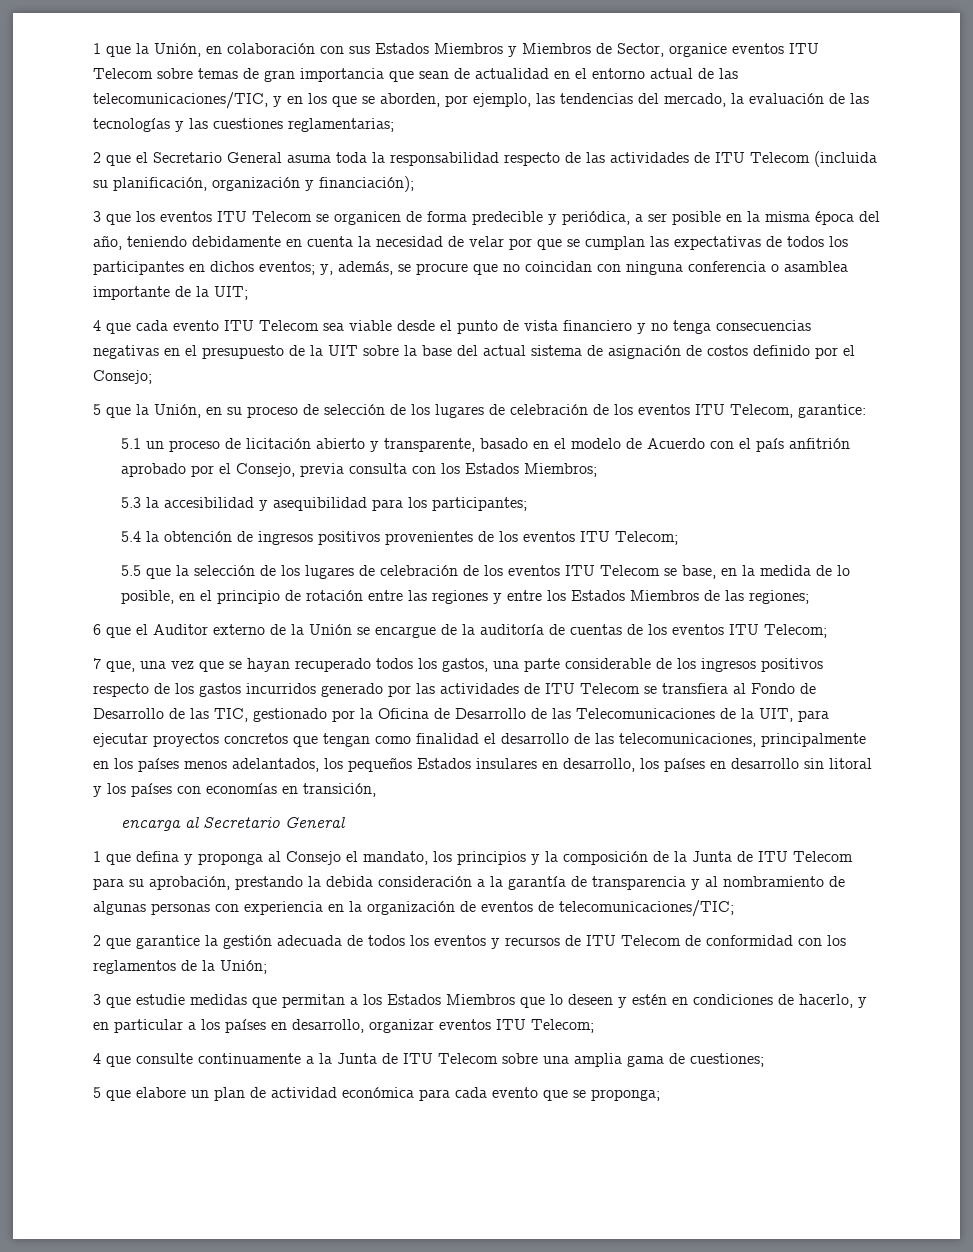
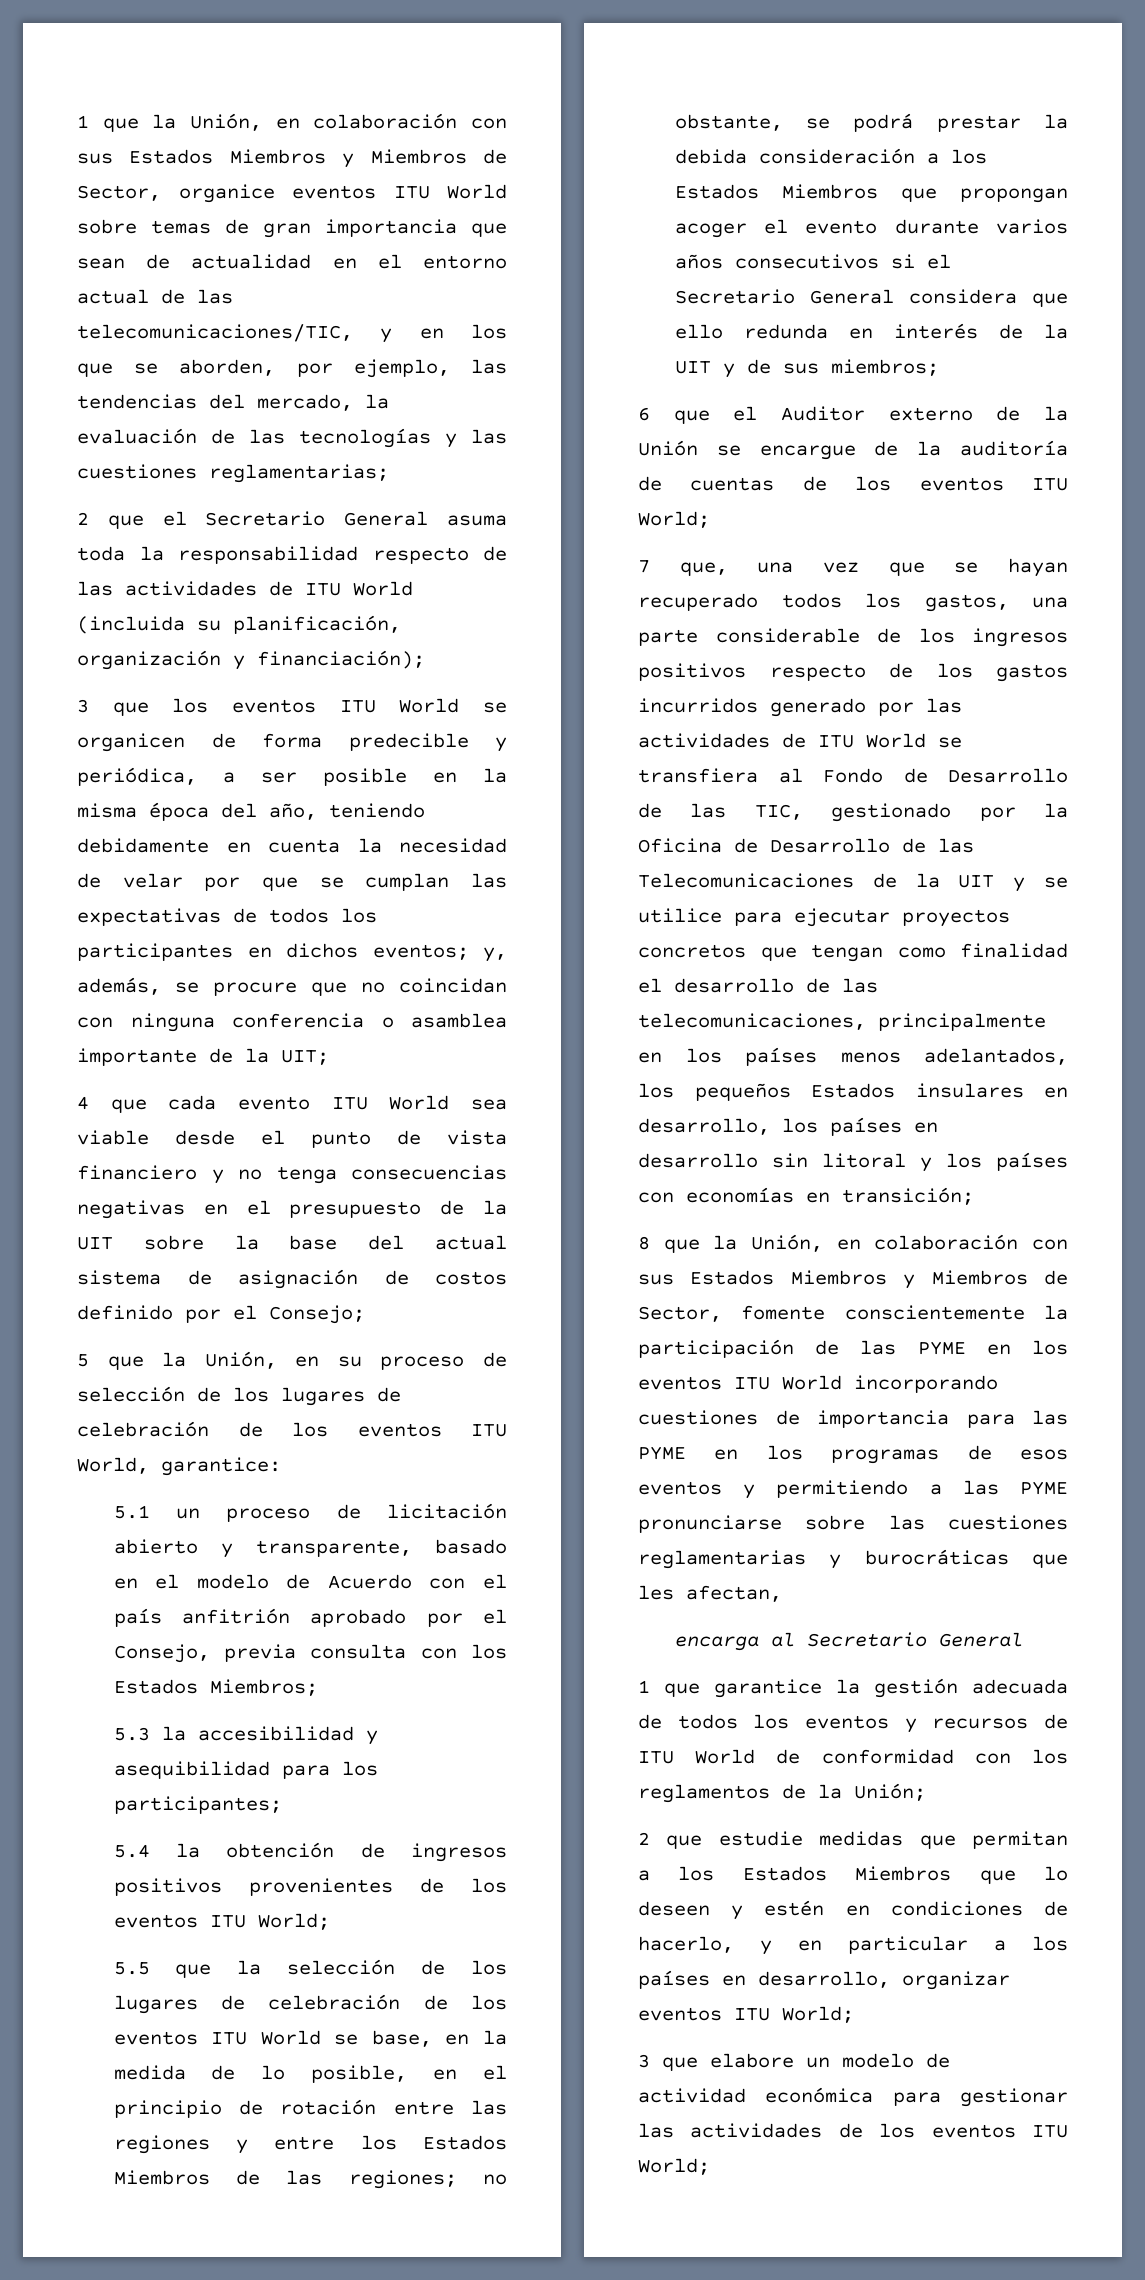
- 1 que la Unión, en colaboración con sus Estados Miembros y Miembros de Sector, organice eventos ITU Telecom sobre temas de gran importancia que sean de actualidad en el entorno actual de las telecomunicaciones/TIC, y en los que se aborden, por ejemplo, las tendencias del mercado, la evaluación de las tecnologías y las cuestiones reglamentarias;
+ 1 que la Unión, en colaboración con sus Estados Miembros y Miembros de Sector, organice eventos ITU World sobre temas de gran importancia que sean de actualidad en el entorno actual de las telecomunicaciones/TIC, y en los que se aborden, por ejemplo, las tendencias del mercado, la evaluación de las tecnologías y las cuestiones reglamentarias;
- 2 que el Secretario General asuma toda la responsabilidad respecto de las actividades de ITU Telecom (incluida su planificación, organización y financiación);
+ 2 que el Secretario General asuma toda la responsabilidad respecto de las actividades de ITU World (incluida su planificación, organización y financiación);
- 3 que los eventos ITU Telecom se organicen de forma predecible y periódica, a ser posible en la misma época del año, teniendo debidamente en cuenta la necesidad de velar por que se cumplan las expectativas de todos los participantes en dichos eventos; y, además, se procure que no coincidan con ninguna conferencia o asamblea importante de la UIT;
+ 3 que los eventos ITU World se organicen de forma predecible y periódica, a ser posible en la misma época del año, teniendo debidamente en cuenta la necesidad de velar por que se cumplan las expectativas de todos los participantes en dichos eventos; y, además, se procure que no coincidan con ninguna conferencia o asamblea importante de la UIT;
- 4 que cada evento ITU Telecom sea viable desde el punto de vista financiero y no tenga consecuencias negativas en el presupuesto de la UIT sobre la base del actual sistema de asignación de costos definido por el Consejo;
+ 4 que cada evento ITU World sea viable desde el punto de vista financiero y no tenga consecuencias negativas en el presupuesto de la UIT sobre la base del actual sistema de asignación de costos definido por el Consejo;
- 5 que la Unión, en su proceso de selección de los lugares de celebración de los eventos ITU Telecom, garantice:
+ 5 que la Unión, en su proceso de selección de los lugares de celebración de los eventos ITU World, garantice:
- 5.4 la obtención de ingresos positivos provenientes de los eventos ITU Telecom;
+ 5.4 la obtención de ingresos positivos provenientes de los eventos ITU World;
- 5.5 que la selección de los lugares de celebración de los eventos ITU Telecom se base, en la medida de lo posible, en el principio de rotación entre las regiones y entre los Estados Miembros de las regiones;
+ 5.5 que la selección de los lugares de celebración de los eventos ITU World se base, en la medida de lo posible, en el principio de rotación entre las regiones y entre los Estados Miembros de las regiones; no obstante, se podrá prestar la debida consideración a los Estados Miembros que propongan acoger el evento durante varios años consecutivos si el Secretario General considera que ello redunda en interés de la UIT y de sus miembros;
- 6 que el Auditor externo de la Unión se encargue de la auditoría de cuentas de los eventos ITU Telecom;
+ 6 que el Auditor externo de la Unión se encargue de la auditoría de cuentas de los eventos ITU World;
- 7 que, una vez que se hayan recuperado todos los gastos, una parte considerable de los ingresos positivos respecto de los gastos incurridos generado por las actividades de ITU Telecom se transfiera al Fondo de Desarrollo de las TIC, gestionado por la Oficina de Desarrollo de las Telecomunicaciones de la UIT, para ejecutar proyectos concretos que tengan como finalidad el desarrollo de las telecomunicaciones, principalmente en los países menos adelantados, los pequeños Estados insulares en desarrollo, los países en desarrollo sin litoral y los países con economías en transición,
+ 7 que, una vez que se hayan recuperado todos los gastos, una parte considerable de los ingresos positivos respecto de los gastos incurridos generado por las actividades de ITU World se transfiera al Fondo de Desarrollo de las TIC, gestionado por la Oficina de Desarrollo de las Telecomunicaciones de la UIT y se utilice para ejecutar proyectos concretos que tengan como finalidad el desarrollo de las telecomunicaciones, principalmente en los países menos adelantados, los pequeños Estados insulares en desarrollo, los países en desarrollo sin litoral y los países con economías en transición;
+ 8 que la Unión, en colaboración con sus Estados Miembros y Miembros de Sector, fomente conscientemente la participación de las PYME en los eventos ITU World incorporando cuestiones de importancia para las PYME en los programas de esos eventos y permitiendo a las PYME pronunciarse sobre las cuestiones reglamentarias y burocráticas que les afectan,
- 1 que defina y proponga al Consejo el mandato, los principios y la composición de la Junta de ITU Telecom para su aprobación, prestando la debida consideración a la garantía de transparencia y al nombramiento de algunas personas con experiencia en la organización de eventos de telecomunicaciones/TIC;
- 2 que garantice la gestión adecuada de todos los eventos y recursos de ITU Telecom de conformidad con los reglamentos de la Unión;
+ 1 que garantice la gestión adecuada de todos los eventos y recursos de ITU World de conformidad con los reglamentos de la Unión;
- 3 que estudie medidas que permitan a los Estados Miembros que lo deseen y estén en condiciones de hacerlo, y en particular a los países en desarrollo, organizar eventos ITU Telecom;
- 4 que consulte continuamente a la Junta de ITU Telecom sobre una amplia gama de cuestiones;
- 5 que elabore un plan de actividad económica para cada evento que se proponga;
+ 2 que estudie medidas que permitan a los Estados Miembros que lo deseen y estén en condiciones de hacerlo, y en particular a los países en desarrollo, organizar eventos ITU World;
+ 3 que elabore un modelo de actividad económica para gestionar las actividades de los eventos ITU World;

